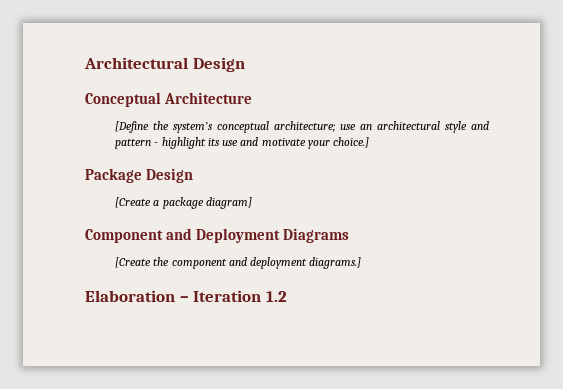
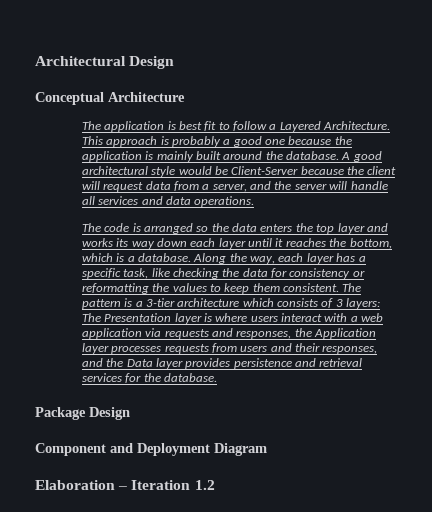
- [Define the system’s conceptual architecture; use an architectural style and pattern - highlight its use and motivate your choice.]
+ The application is best fit to follow a Layered Architecture. This approach is probably a good one because the application is mainly built around the database. A good architectural style would be Client-Server because the client will request data from a server, and the server will handle all services and data operations.
+ The code is arranged so the data enters the top layer and works its way down each layer until it reaches the bottom, which is a database. Along the way, each layer has a specific task, like checking the data for consistency or reformatting the values to keep them consistent. The pattern is a 3-tier architecture which consists of 3 layers: The Presentation layer is where users interact with a web application via requests and responses, the Application layer processes requests from users and their responses, and the Data layer provides persistence and retrieval services for the database.
  Package Design
- [Create a package diagram]
- Component and Deployment Diagrams
- [Create the component and deployment diagrams.]
+ Component and Deployment Diagram

